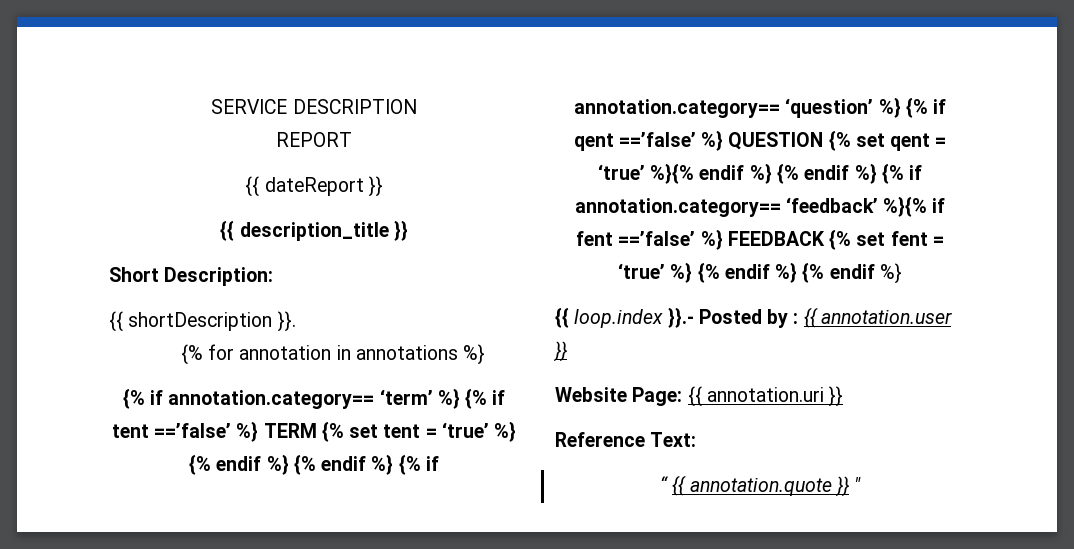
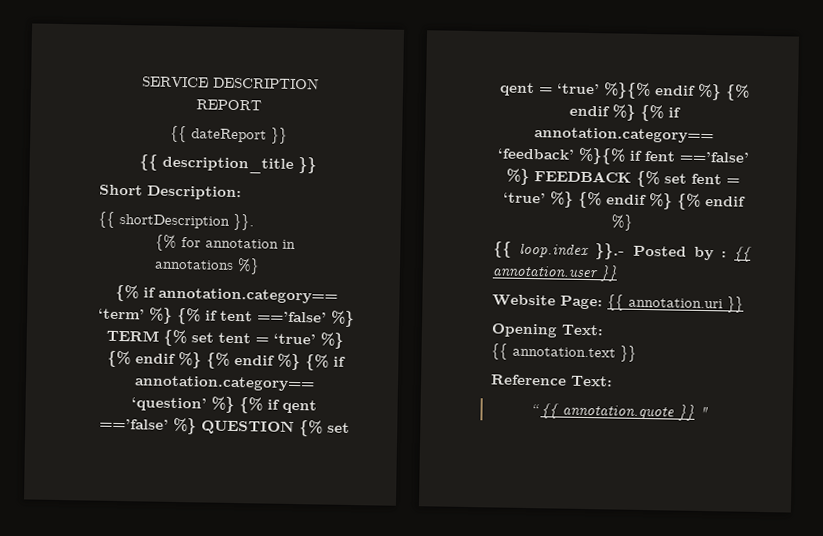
+ Opening Text:
+ {{ annotation.text }}

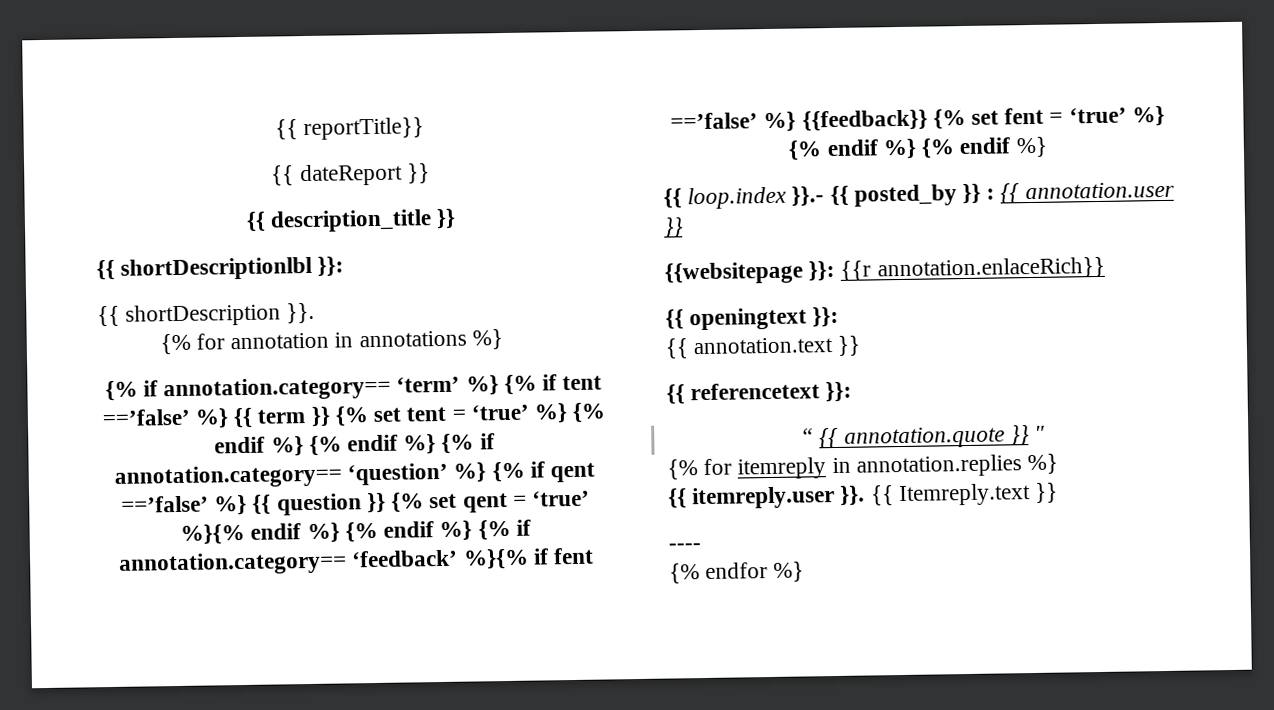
- SERVICE DESCRIPTION
- REPORT
+ {{ reportTitle}}
- Short Description:
+ {{ shortDescriptionlbl }}:
- {% if annotation.category== ‘term’ %} {% if tent ==’false’ %} TERM {% set tent = ‘true’ %} {% endif %} {% endif %} {% if annotation.category== ‘question’ %} {% if qent ==’false’ %} QUESTION {% set qent = ‘true’ %}{% endif %} {% endif %} {% if annotation.category== ‘feedback’ %}{% if fent ==’false’ %} FEEDBACK {% set fent = ‘true’ %} {% endif %} {% endif %}
+ {% if annotation.category== ‘term’ %} {% if tent ==’false’ %} {{ term }} {% set tent = ‘true’ %} {% endif %} {% endif %} {% if annotation.category== ‘question’ %} {% if qent ==’false’ %} {{ question }} {% set qent = ‘true’ %}{% endif %} {% endif %} {% if annotation.category== ‘feedback’ %}{% if fent ==’false’ %} {{feedback}} {% set fent = ‘true’ %} {% endif %} {% endif %}
- {{ loop.index }}.- Posted by : {{ annotation.user }}
+ {{ loop.index }}.- {{ posted_by }} : {{ annotation.user }}
- Website Page: {{ annotation.uri }}
- Opening Text:
+ {{websitepage }}: {{r annotation.enlaceRich}}
+ {{ openingtext }}:
- Reference Text:
+ {{ referencetext }}:
+ {% for itemreply in annotation.replies %}
+ {{ itemreply.user }}. {{ Itemreply.text }}
+ ----
+ {% endfor %}

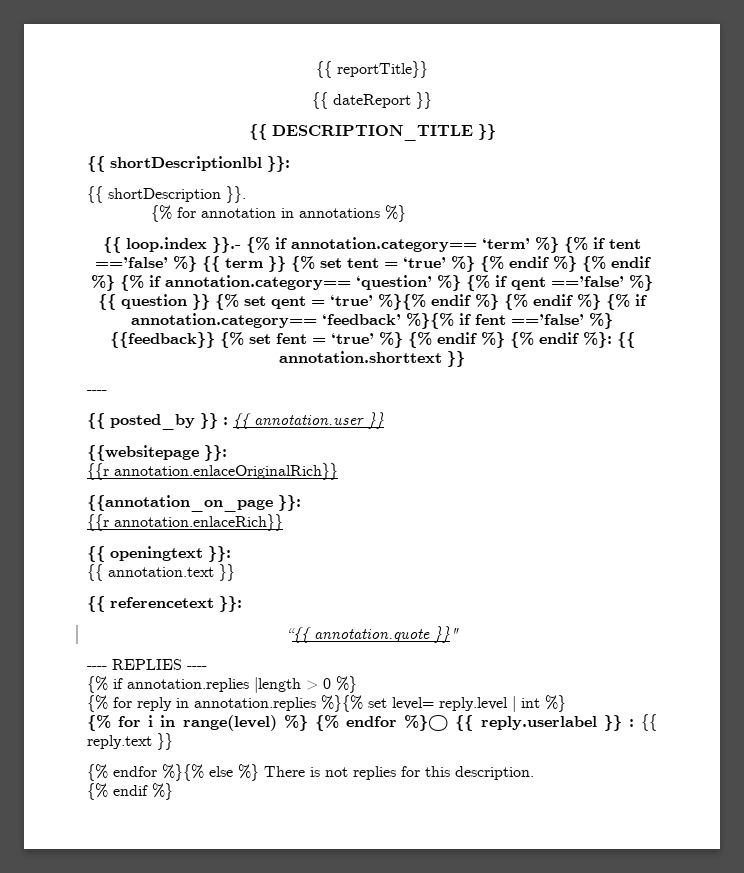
- {{ description_title }}
+ {{ DESCRIPTION_TITLE }}
- {% if annotation.category== ‘term’ %} {% if tent ==’false’ %} {{ term }} {% set tent = ‘true’ %} {% endif %} {% endif %} {% if annotation.category== ‘question’ %} {% if qent ==’false’ %} {{ question }} {% set qent = ‘true’ %}{% endif %} {% endif %} {% if annotation.category== ‘feedback’ %}{% if fent ==’false’ %} {{feedback}} {% set fent = ‘true’ %} {% endif %} {% endif %}
- {{ loop.index }}.- {{ posted_by }} :
+ {{ loop.index }}.- {% if annotation.category== ‘term’ %} {% if tent ==’false’ %} {{ term }} {% set tent = ‘true’ %} {% endif %} {% endif %} {% if annotation.category== ‘question’ %} {% if qent ==’false’ %} {{ question }} {% set qent = ‘true’ %}{% endif %} {% endif %} {% if annotation.category== ‘feedback’ %}{% if fent ==’false’ %} {{feedback}} {% set fent = ‘true’ %} {% endif %} {% endif %}: {{ annotation.shorttext }}
+ ----
+ {{ posted_by }} :
- {{websitepage }}: {{r annotation.enlaceRich}}
+ {{websitepage }}:
+ {{r annotation.enlaceOriginalRich}}
+ {{annotation_on_page }}:
+ {{r annotation.enlaceRich}}
- “ {{ annotation.quote }} "
- {% for itemreply in annotation.replies %}
- {{ itemreply.user }}. {{ Itemreply.text }}
- ----
- {% endfor %}
+ “{{ annotation.quote }}"
+ ---- REPLIES ----
+ {% if annotation.replies |length > 0 %}
+ {% for reply in annotation.replies %}{% set level= reply.level | int %}
+ {% for i in range(level) %} {% endfor %}○ {{ reply.userlabel }} : {{ reply.text }}
+ {% endfor %}{% else %} There is not replies for this description.
+ {% endif %}

